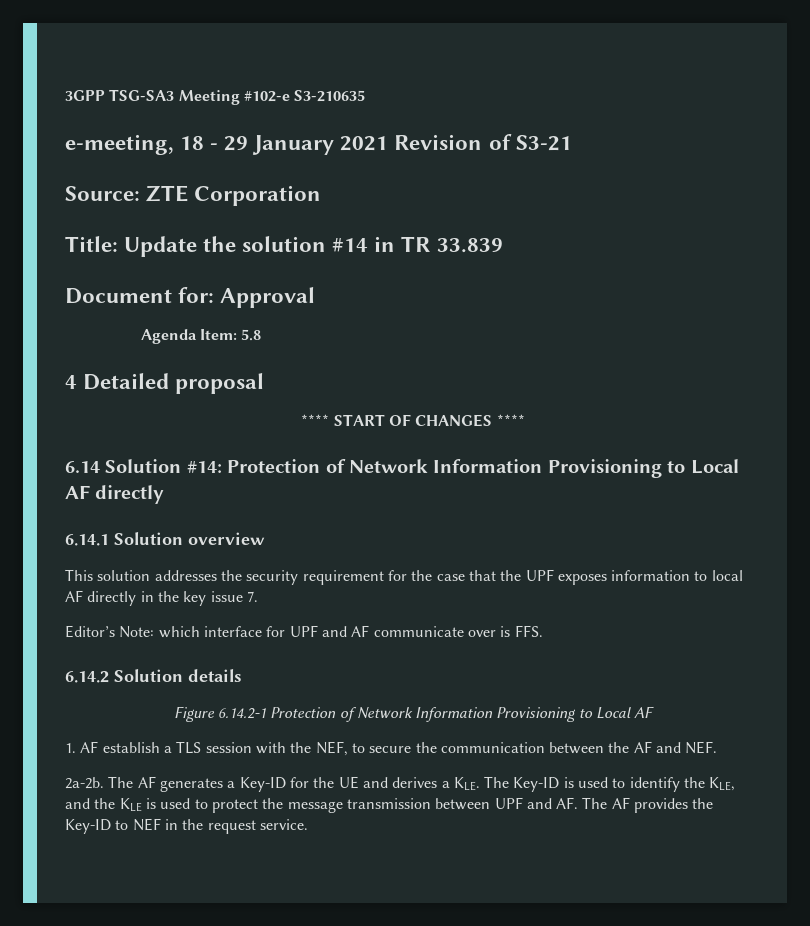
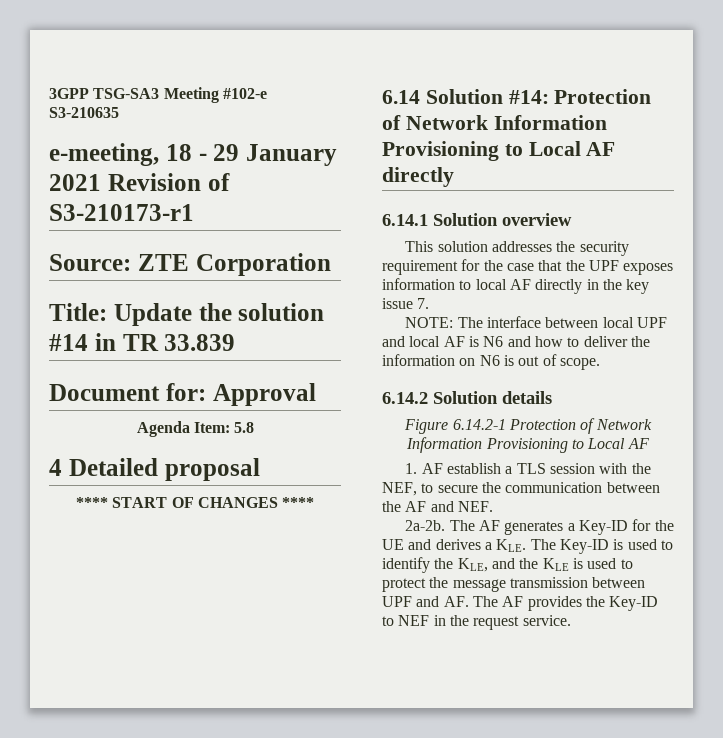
- e-meeting, 18 - 29 January 2021 Revision of S3-21
+ e-meeting, 18 - 29 January 2021 Revision of S3-210173-r1
- Editor’s Note: which interface for UPF and AF communicate over is FFS.
+ NOTE: The interface between local UPF and local AF is N6 and how to deliver the information on N6 is out of scope.

